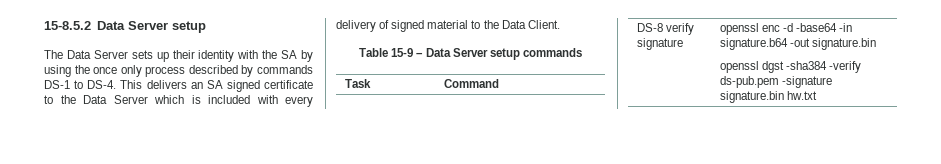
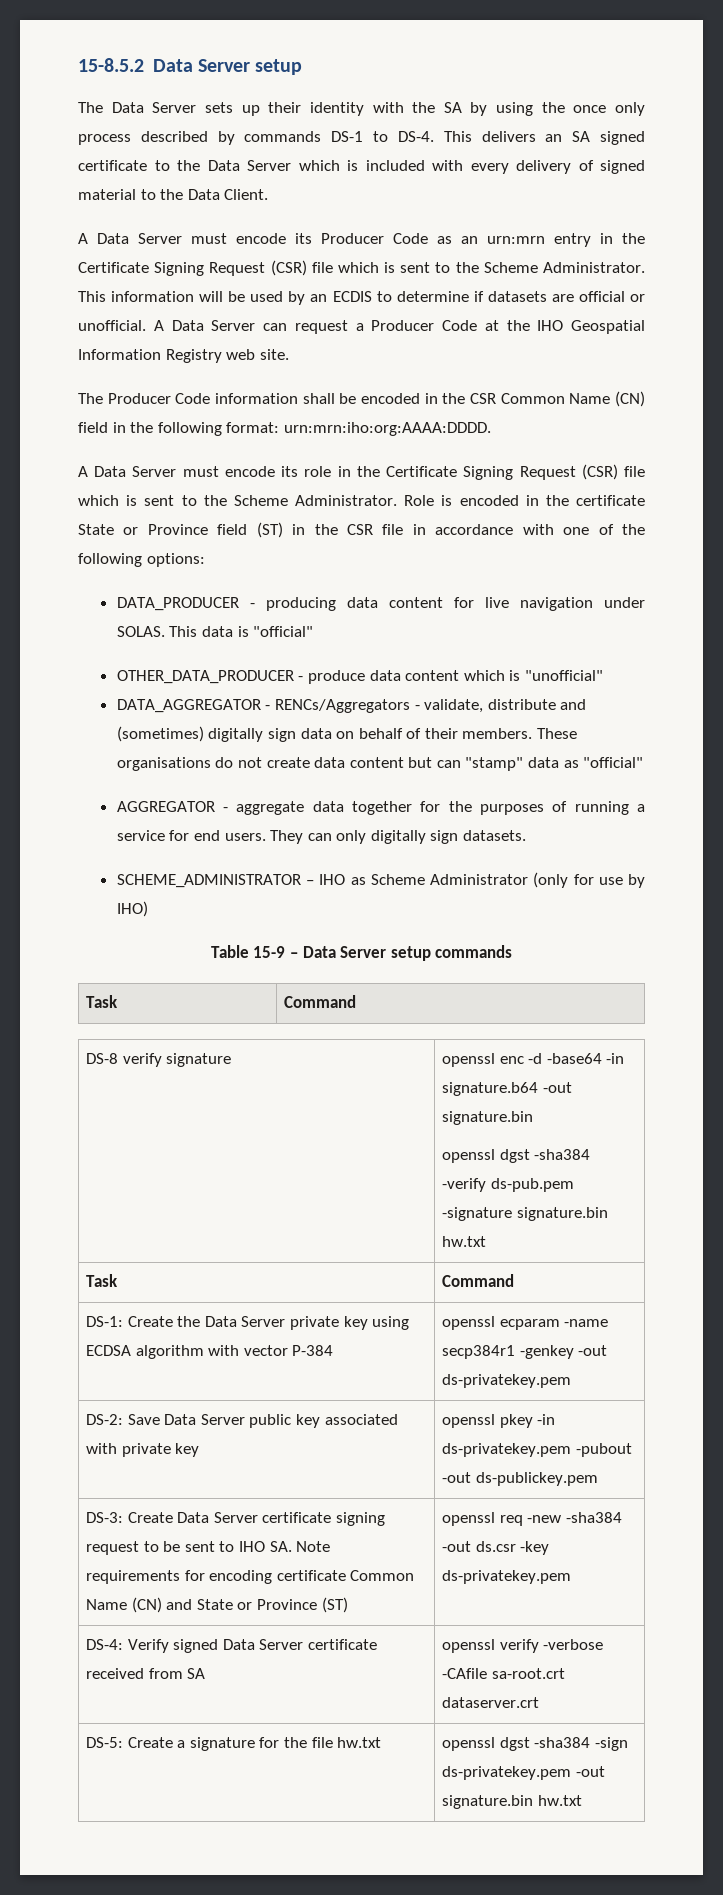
+ A Data Server must encode its Producer Code as an urn:mrn entry in the Certificate Signing Request (CSR) file which is sent to the Scheme Administrator. This information will be used by an ECDIS to determine if datasets are official or unofficial. A Data Server can request a Producer Code at the IHO Geospatial Information Registry web site.
+ The Producer Code information shall be encoded in the CSR Common Name (CN) field in the following format: urn:mrn:iho:org:AAAA:DDDD.
+ A Data Server must encode its role in the Certificate Signing Request (CSR) file which is sent to the Scheme Administrator. Role is encoded in the certificate State or Province field (ST) in the CSR file in accordance with one of the following options:
+ DATA_PRODUCER - producing data content for live navigation under SOLAS. This data is "official"
+ OTHER_DATA_PRODUCER - produce data content which is "unofficial"
+ DATA_AGGREGATOR - RENCs/Aggregators - validate, distribute and (sometimes) digitally sign data on behalf of their members. These organisations do not create data content but can "stamp" data as "official"
+ AGGREGATOR - aggregate data together for the purposes of running a service for end users. They can only digitally sign datasets.
+ SCHEME_ADMINISTRATOR – IHO as Scheme Administrator (only for use by IHO)
  DS-8 verify signature | openssl enc -d -base64 -in signature.b64 -out signature.bin
  openssl dgst -sha384 -verify ds-pub.pem -signature signature.bin hw.txt
+ Task | Command
+ DS-1: Create the Data Server private key using ECDSA algorithm with vector P-384 | openssl ecparam -name secp384r1 -genkey -out ds-privatekey.pem
+ DS-2: Save Data Server public key associated with private key | openssl pkey -in ds-privatekey.pem -pubout -out ds-publickey.pem
+ DS-3: Create Data Server certificate signing request to be sent to IHO SA. Note requirements for encoding certificate Common Name (CN) and State or Province (ST) | openssl req -new -sha384 -out ds.csr -key ds-privatekey.pem
+ DS-4: Verify signed Data Server certificate received from SA | openssl verify -verbose -CAfile sa-root.crt dataserver.crt
+ DS-5: Create a signature for the file hw.txt | openssl dgst -sha384 -sign ds-privatekey.pem -out signature.bin hw.txt

